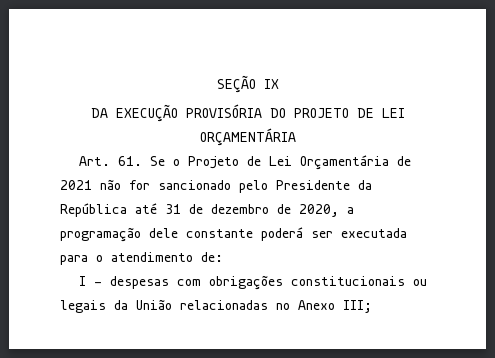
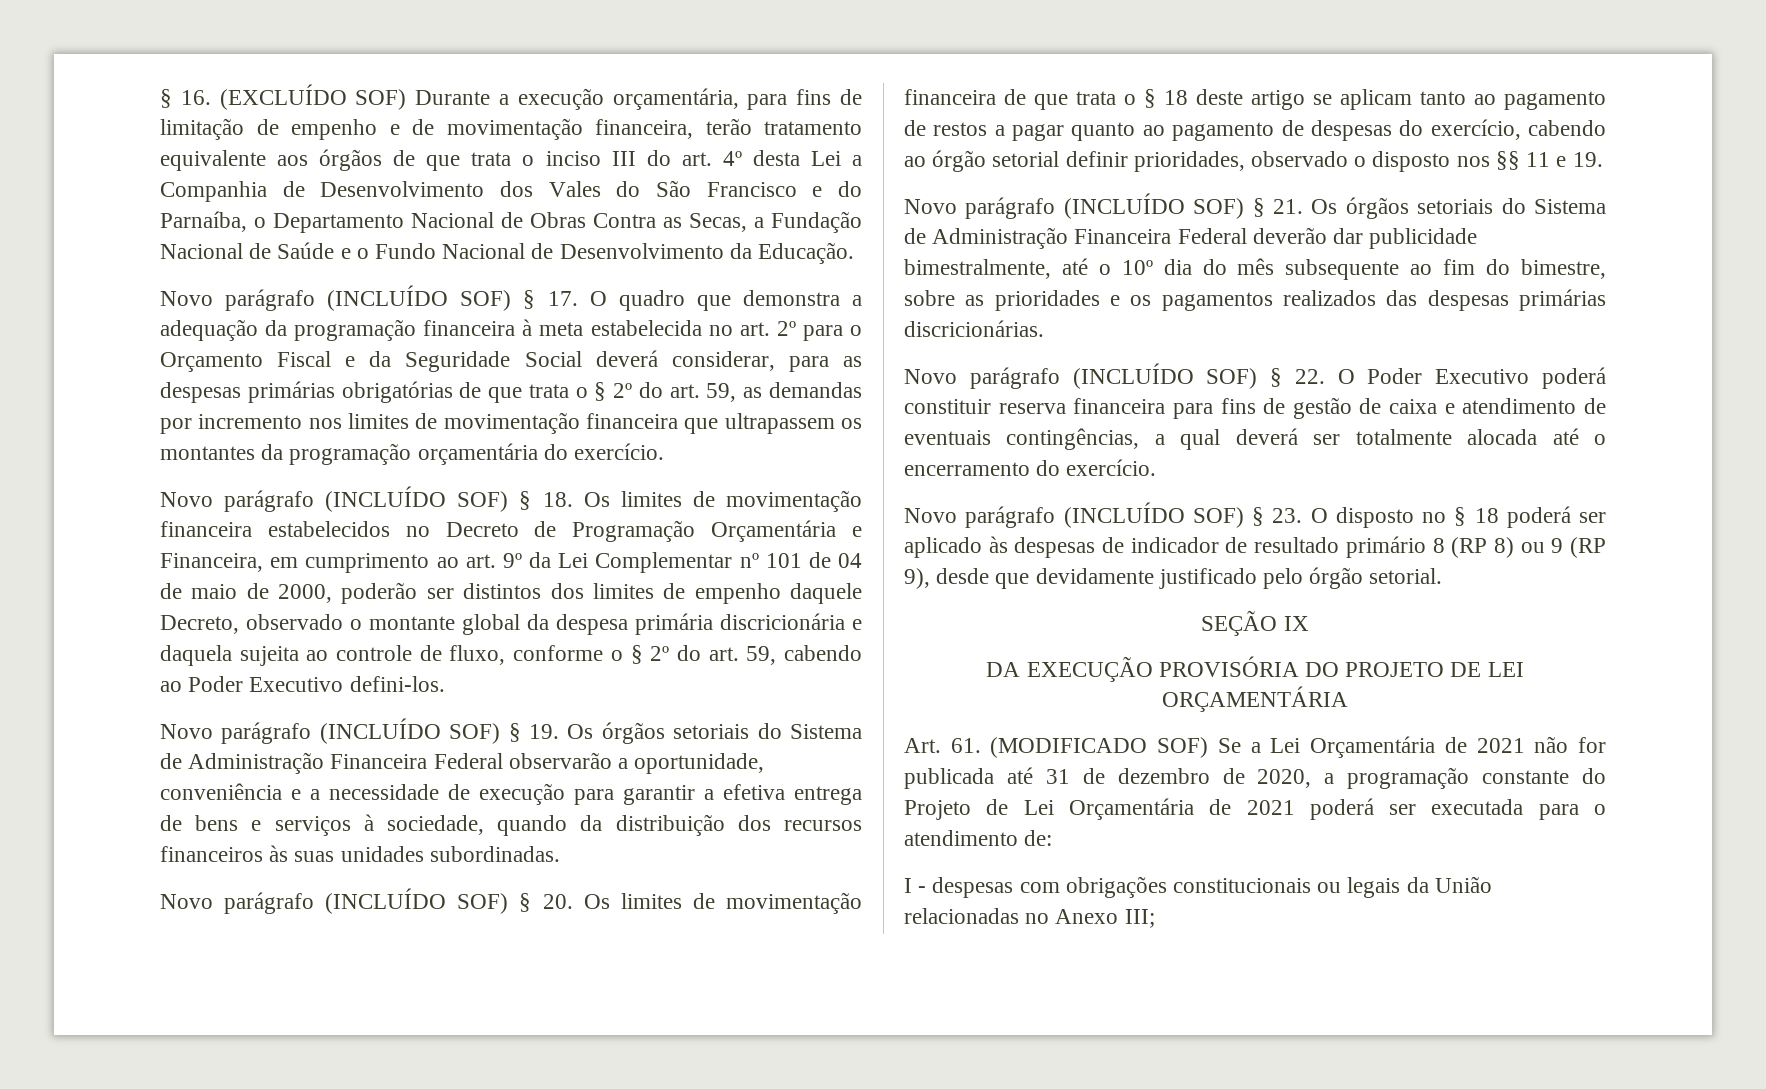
+ § 16. (EXCLUÍDO SOF) Durante a execução orçamentária, para fins de limitação de empenho e de movimentação financeira, terão tratamento equivalente aos órgãos de que trata o inciso III do art. 4º desta Lei a Companhia de Desenvolvimento dos Vales do São Francisco e do Parnaíba, o Departamento Nacional de Obras Contra as Secas, a Fundação Nacional de Saúde e o Fundo Nacional de Desenvolvimento da Educação.
+ Novo parágrafo (INCLUÍDO SOF) § 17. O quadro que demonstra a adequação da programação financeira à meta estabelecida no art. 2º para o Orçamento Fiscal e da Seguridade Social deverá considerar, para as despesas primárias obrigatórias de que trata o § 2º do art. 59, as demandas por incremento nos limites de movimentação financeira que ultrapassem os montantes da programação orçamentária do exercício.
+ Novo parágrafo (INCLUÍDO SOF) § 18. Os limites de movimentação financeira estabelecidos no Decreto de Programação Orçamentária e Financeira, em cumprimento ao art. 9º da Lei Complementar nº 101 de 04 de maio de 2000, poderão ser distintos dos limites de empenho daquele Decreto, observado o montante global da despesa primária discricionária e daquela sujeita ao controle de fluxo, conforme o § 2º do art. 59, cabendo ao Poder Executivo defini-los.
+ Novo parágrafo (INCLUÍDO SOF) § 19. Os órgãos setoriais do Sistema de Administração Financeira Federal observarão a oportunidade, conveniência e a necessidade de execução para garantir a efetiva entrega de bens e serviços à sociedade, quando da distribuição dos recursos financeiros às suas unidades subordinadas.
+ Novo parágrafo (INCLUÍDO SOF) § 20. Os limites de movimentação financeira de que trata o § 18 deste artigo se aplicam tanto ao pagamento de restos a pagar quanto ao pagamento de despesas do exercício, cabendo ao órgão setorial definir prioridades, observado o disposto nos §§ 11 e 19.
+ Novo parágrafo (INCLUÍDO SOF) § 21. Os órgãos setoriais do Sistema de Administração Financeira Federal deverão dar publicidade bimestralmente, até o 10º dia do mês subsequente ao fim do bimestre, sobre as prioridades e os pagamentos realizados das despesas primárias discricionárias.
+ Novo parágrafo (INCLUÍDO SOF) § 22. O Poder Executivo poderá constituir reserva financeira para fins de gestão de caixa e atendimento de eventuais contingências, a qual deverá ser totalmente alocada até o encerramento do exercício.
+ Novo parágrafo (INCLUÍDO SOF) § 23. O disposto no § 18 poderá ser aplicado às despesas de indicador de resultado primário 8 (RP 8) ou 9 (RP 9), desde que devidamente justificado pelo órgão setorial.
- Art. 61. Se o Projeto de Lei Orçamentária de 2021 não for sancionado pelo Presidente da República até 31 de dezembro de 2020, a programação dele constante poderá ser executada para o atendimento de:
+ Art. 61. (MODIFICADO SOF) Se a Lei Orçamentária de 2021 não for publicada até 31 de dezembro de 2020, a programação constante do Projeto de Lei Orçamentária de 2021 poderá ser executada para o atendimento de:

